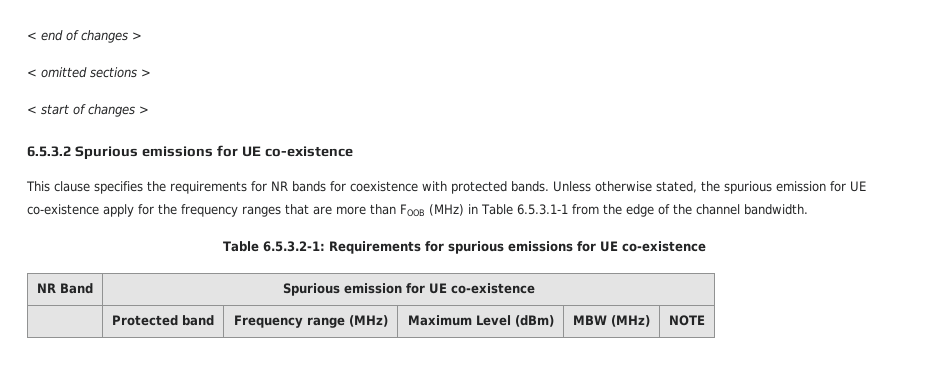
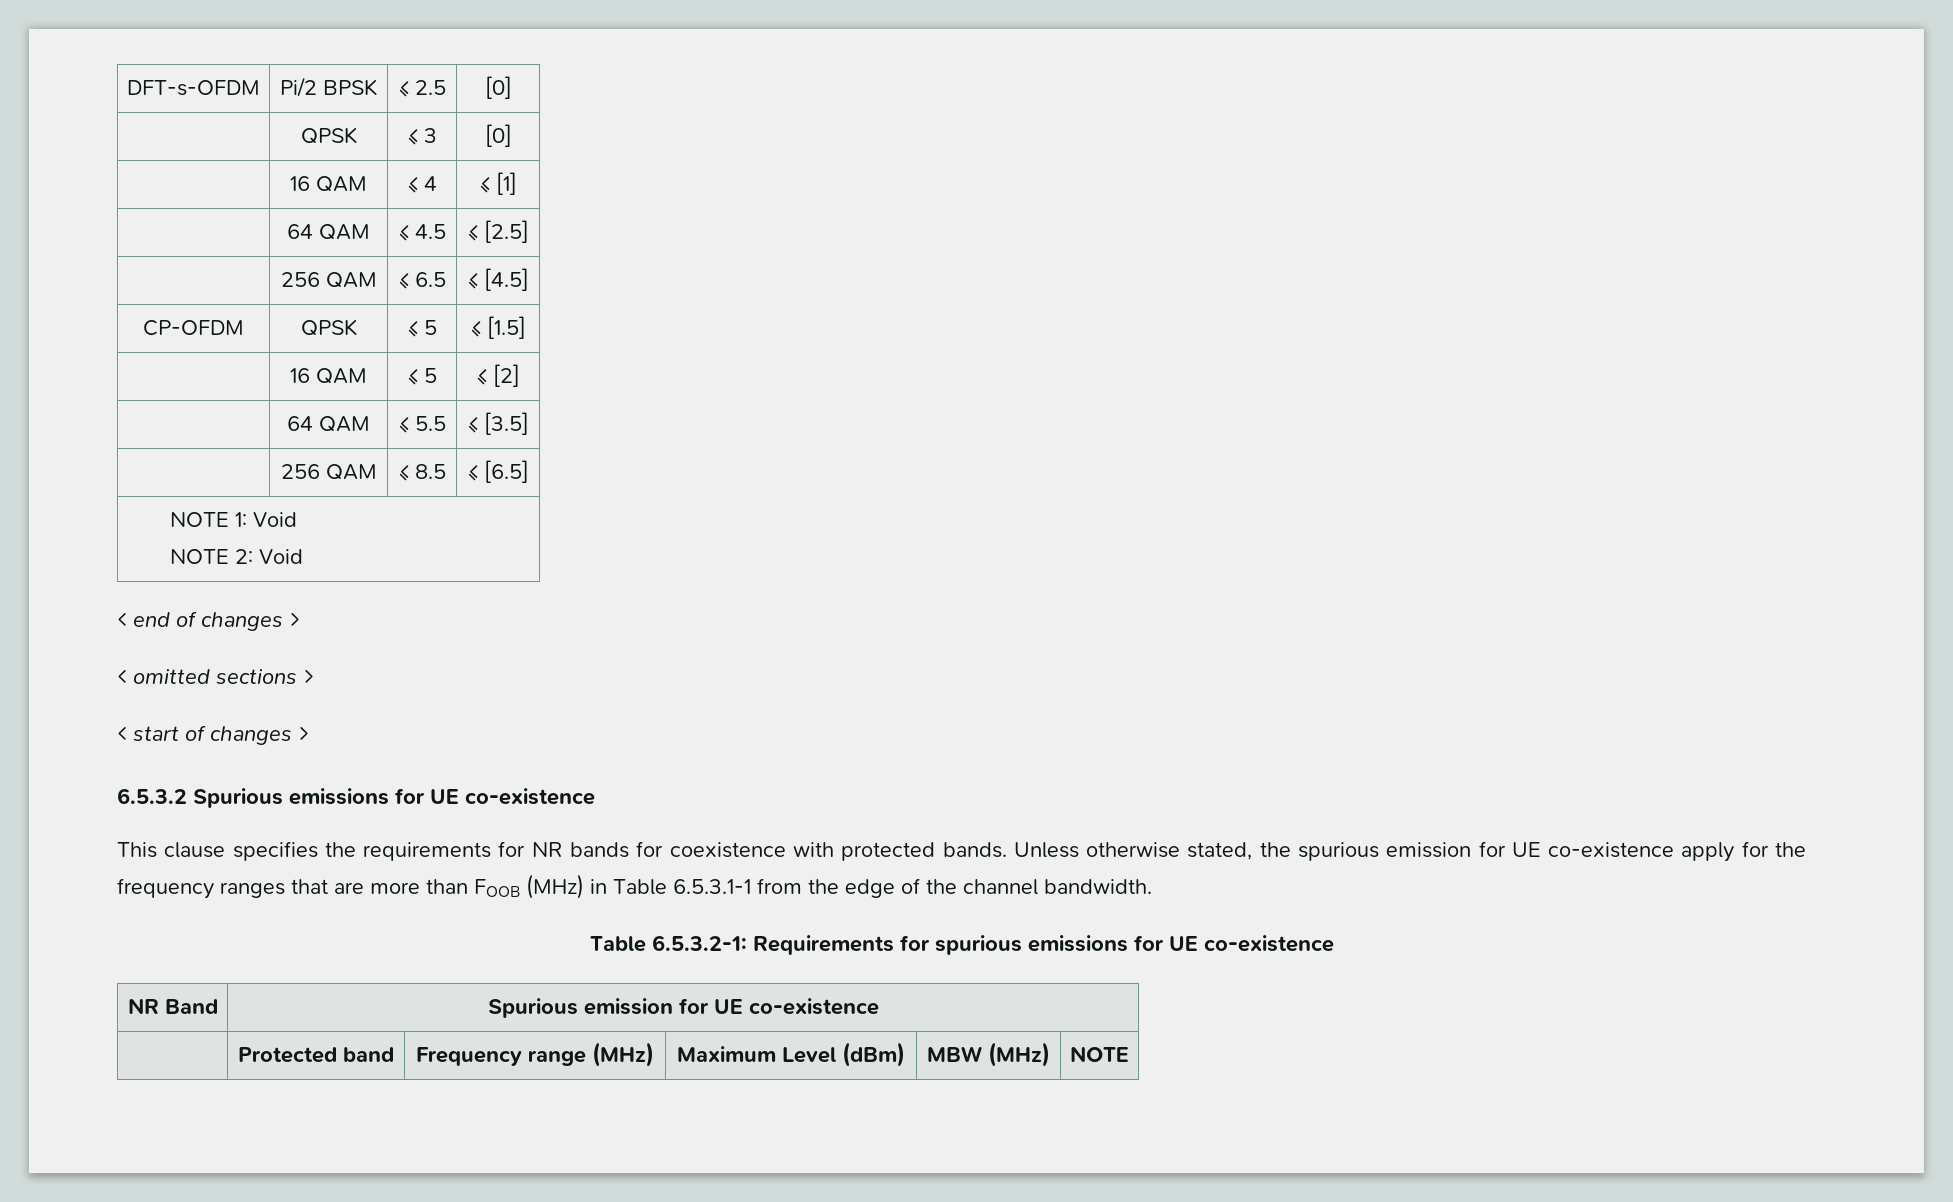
+ DFT-s-OFDM | Pi/2 BPSK | ≤ 2.5 | [0]
+ | QPSK | ≤ 3 | [0]
+ | 16 QAM | ≤ 4 | ≤ [1]
+ | 64 QAM | ≤ 4.5 | ≤ [2.5]
+ | 256 QAM | ≤ 6.5 | ≤ [4.5]
+ CP-OFDM | QPSK | ≤ 5 | ≤ [1.5]
+ | 16 QAM | ≤ 5 | ≤ [2]
+ | 64 QAM | ≤ 5.5 | ≤ [3.5]
+ | 256 QAM | ≤ 8.5 | ≤ [6.5]
+ NOTE 1: Void
+ NOTE 2: Void

